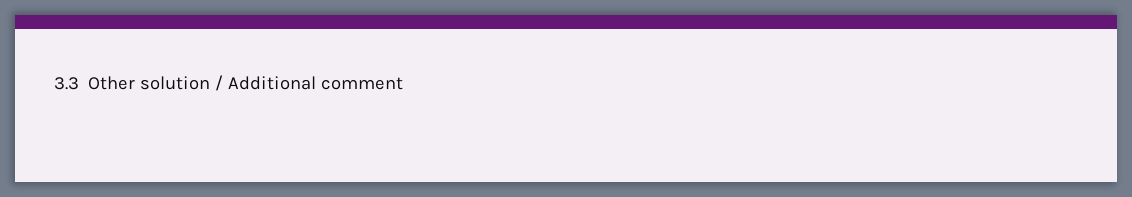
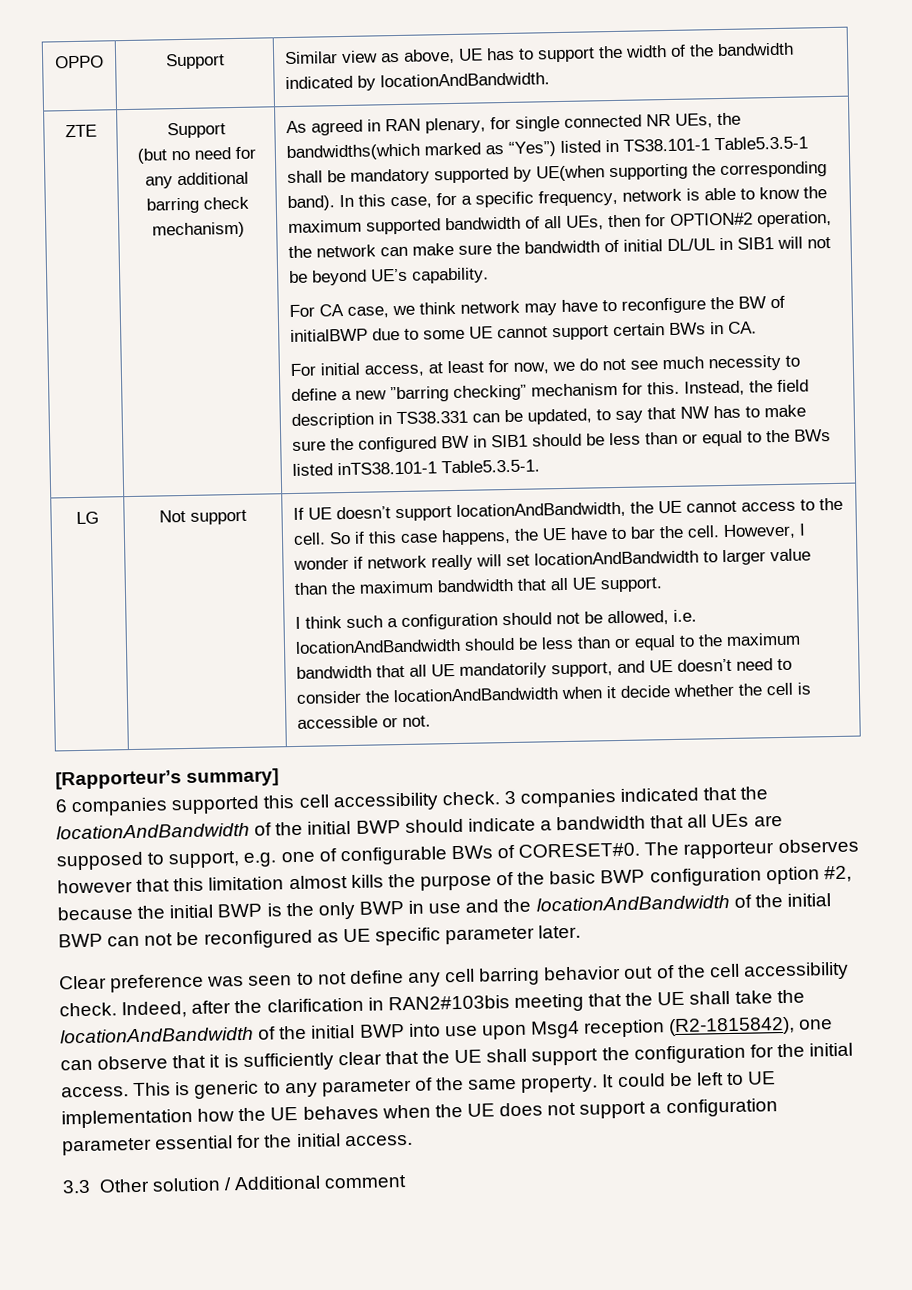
+ OPPO | Support | Similar view as above, UE has to support the width of the bandwidth indicated by locationAndBandwidth.
+ ZTE | Support
+ (but no need for any additional barring check mechanism) | As agreed in RAN plenary, for single connected NR UEs, the bandwidths(which marked as “Yes”) listed in TS38.101-1 Table5.3.5-1 shall be mandatory supported by UE(when supporting the corresponding band). In this case, for a specific frequency, network is able to know the maximum supported bandwidth of all UEs, then for OPTION#2 operation, the network can make sure the bandwidth of initial DL/UL in SIB1 will not be beyond UE’s capability.
+ For CA case, we think network may have to reconfigure the BW of initialBWP due to some UE cannot support certain BWs in CA.
+ For initial access, at least for now, we do not see much necessity to define a new ”barring checking” mechanism for this. Instead, the field description in TS38.331 can be updated, to say that NW has to make sure the configured BW in SIB1 should be less than or equal to the BWs listed inTS38.101-1 Table5.3.5-1.
+ LG | Not support | If UE doesn’t support locationAndBandwidth, the UE cannot access to the cell. So if this case happens, the UE have to bar the cell. However, I wonder if network really will set locationAndBandwidth to larger value than the maximum bandwidth that all UE support.
+ I think such a configuration should not be allowed, i.e. locationAndBandwidth should be less than or equal to the maximum bandwidth that all UE mandatorily support, and UE doesn’t need to consider the locationAndBandwidth when it decide whether the cell is accessible or not.
+ [Rapporteur’s summary]
+ 6 companies supported this cell accessibility check. 3 companies indicated that the locationAndBandwidth of the initial BWP should indicate a bandwidth that all UEs are supposed to support, e.g. one of configurable BWs of CORESET#0. The rapporteur observes however that this limitation almost kills the purpose of the basic BWP configuration option #2, because the initial BWP is the only BWP in use and the locationAndBandwidth of the initial BWP can not be reconfigured as UE specific parameter later.
+ Clear preference was seen to not define any cell barring behavior out of the cell accessibility check. Indeed, after the clarification in RAN2#103bis meeting that the UE shall take the locationAndBandwidth of the initial BWP into use upon Msg4 reception (R2-1815842), one can observe that it is sufficiently clear that the UE shall support the configuration for the initial access. This is generic to any parameter of the same property. It could be left to UE implementation how the UE behaves when the UE does not support a configuration parameter essential for the initial access.

